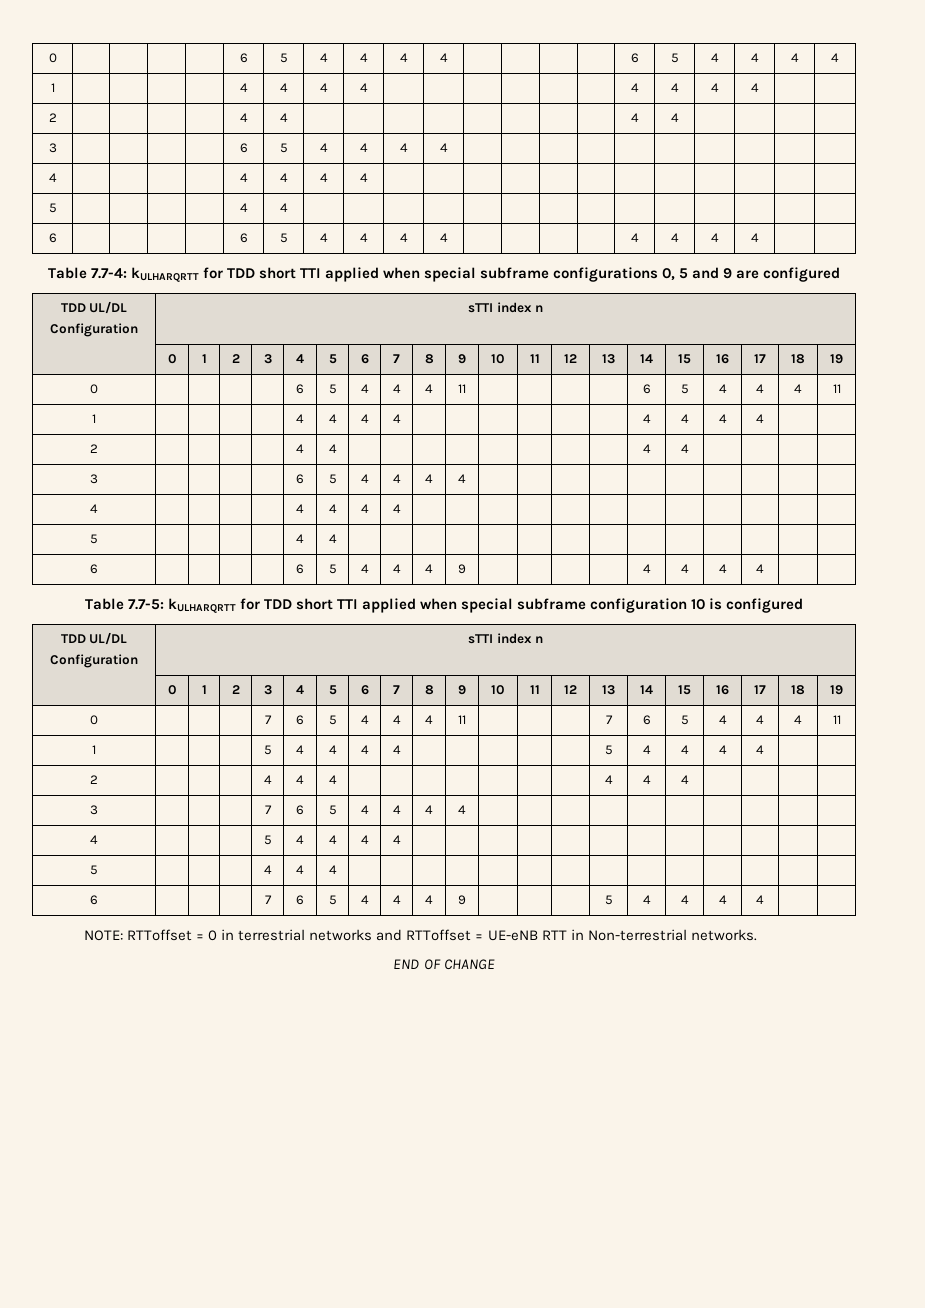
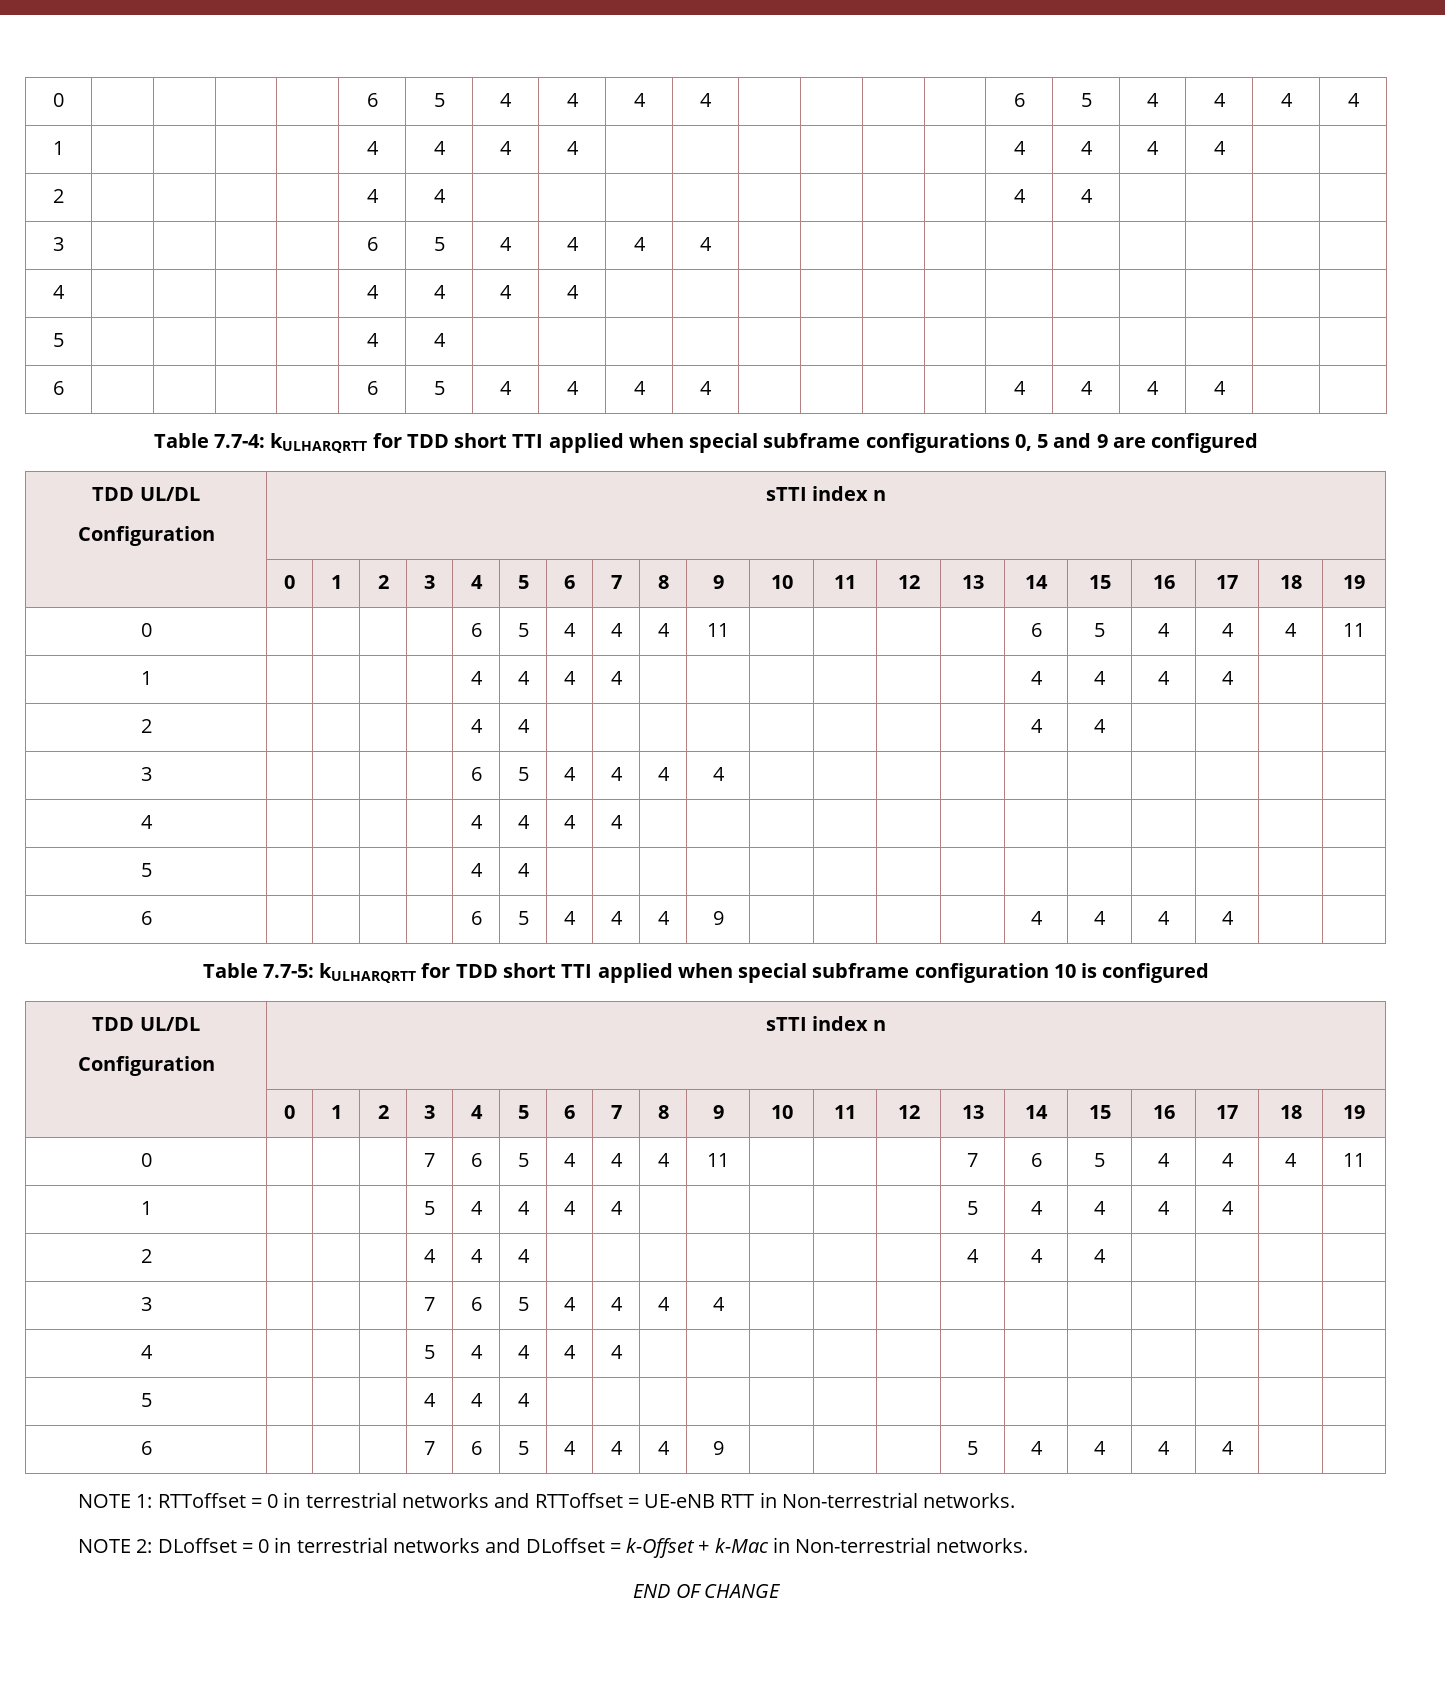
- NOTE: RTToffset = 0 in terrestrial networks and RTToffset = UE-eNB RTT in Non-terrestrial networks.
+ NOTE 1: RTToffset = 0 in terrestrial networks and RTToffset = UE-eNB RTT in Non-terrestrial networks.
+ NOTE 2: DLoffset = 0 in terrestrial networks and DLoffset = k-Offset + k-Mac in Non-terrestrial networks.

